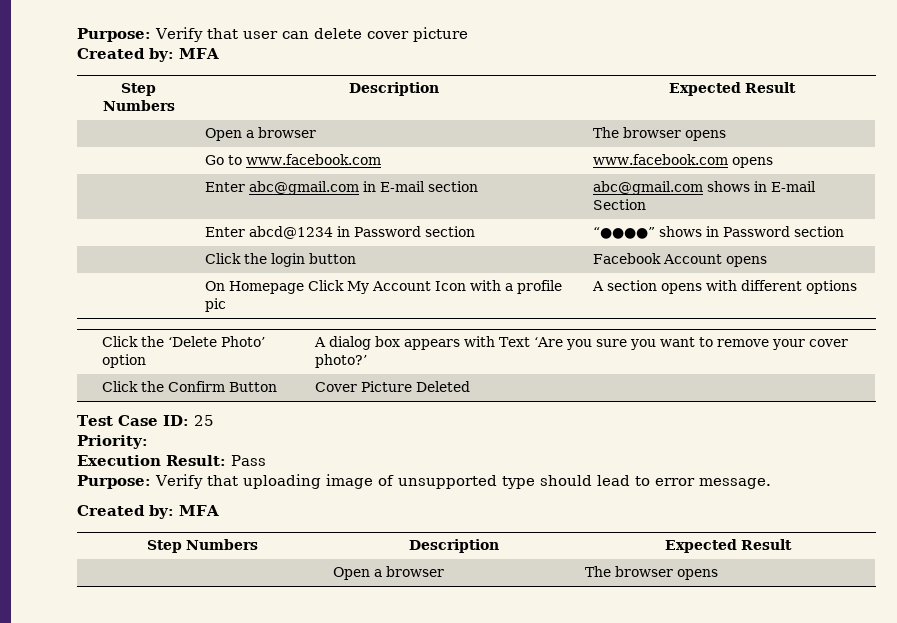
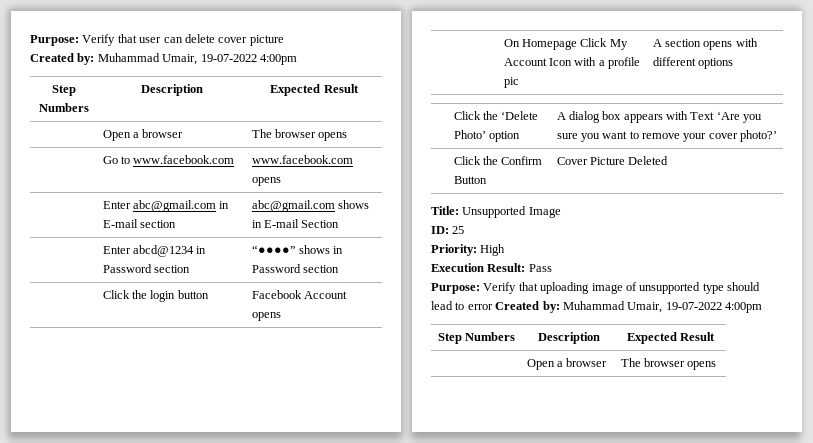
  Purpose: Verify that user can delete cover picture
- Created by: MFA
+ Created by: Muhammad Umair, 19-07-2022 4:00pm
- Test Case ID: 25
+ Title: Unsupported Image
+ ID: 25
- Priority:
+ Priority: High
- Purpose: Verify that uploading image of unsupported type should lead to error message.
- Created by: MFA
+ Purpose: Verify that uploading image of unsupported type should lead to error Created by: Muhammad Umair, 19-07-2022 4:00pm

